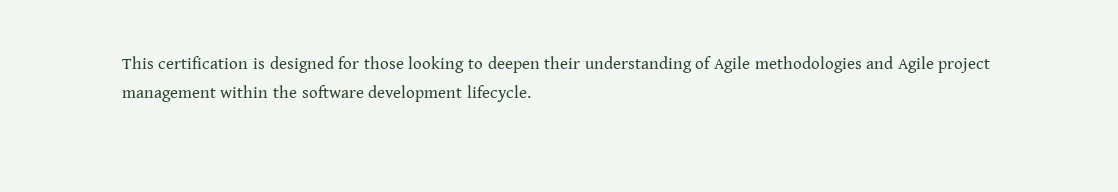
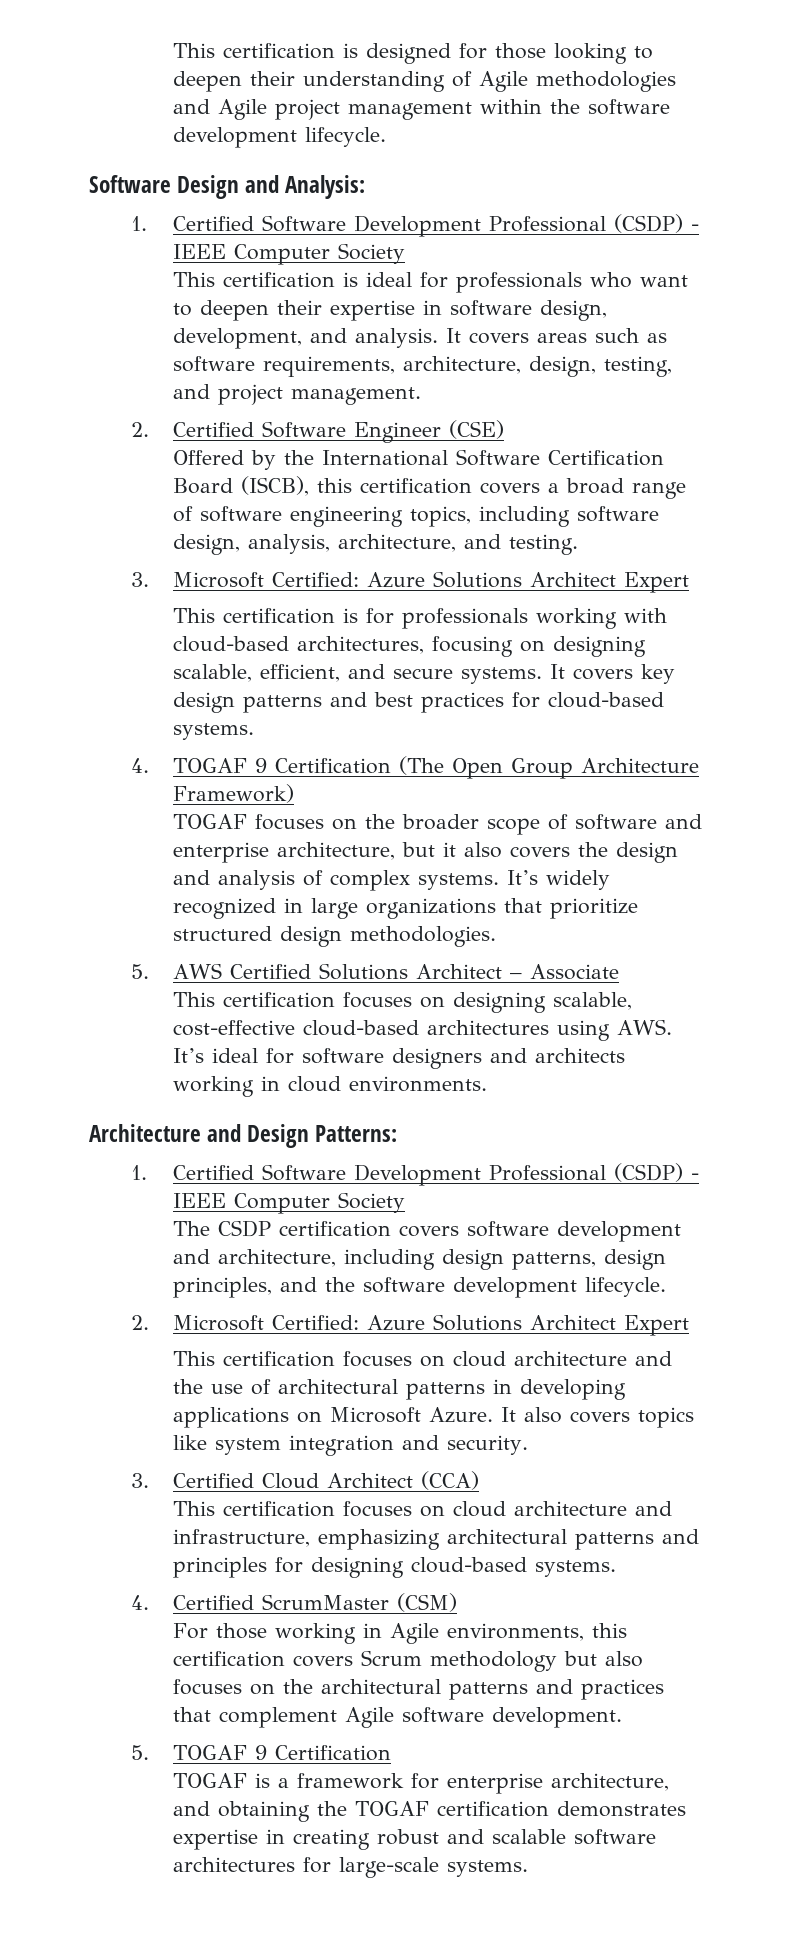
+ Software Design and Analysis:
+ 1. Certified Software Development Professional (CSDP) - IEEE Computer Society
+ This certification is ideal for professionals who want to deepen their expertise in software design, development, and analysis. It covers areas such as software requirements, architecture, design, testing, and project management.
+ 2. Certified Software Engineer (CSE)
+ Offered by the International Software Certification Board (ISCB), this certification covers a broad range of software engineering topics, including software design, analysis, architecture, and testing.
+ 3. Microsoft Certified: Azure Solutions Architect Expert
+ This certification is for professionals working with cloud-based architectures, focusing on designing scalable, efficient, and secure systems. It covers key design patterns and best practices for cloud-based systems.
+ 4. TOGAF 9 Certification (The Open Group Architecture Framework)
+ TOGAF focuses on the broader scope of software and enterprise architecture, but it also covers the design and analysis of complex systems. It’s widely recognized in large organizations that prioritize structured design methodologies.
+ 5. AWS Certified Solutions Architect – Associate
+ This certification focuses on designing scalable, cost-effective cloud-based architectures using AWS. It’s ideal for software designers and architects working in cloud environments.
+ Architecture and Design Patterns:
+ 1. Certified Software Development Professional (CSDP) - IEEE Computer Society
+ The CSDP certification covers software development and architecture, including design patterns, design principles, and the software development lifecycle.
+ 2. Microsoft Certified: Azure Solutions Architect Expert
+ This certification focuses on cloud architecture and the use of architectural patterns in developing applications on Microsoft Azure. It also covers topics like system integration and security.
+ 3. Certified Cloud Architect (CCA)
+ This certification focuses on cloud architecture and infrastructure, emphasizing architectural patterns and principles for designing cloud-based systems.
+ 4. Certified ScrumMaster (CSM)
+ For those working in Agile environments, this certification covers Scrum methodology but also focuses on the architectural patterns and practices that complement Agile software development.
+ 5. TOGAF 9 Certification
+ TOGAF is a framework for enterprise architecture, and obtaining the TOGAF certification demonstrates expertise in creating robust and scalable software architectures for large-scale systems.

